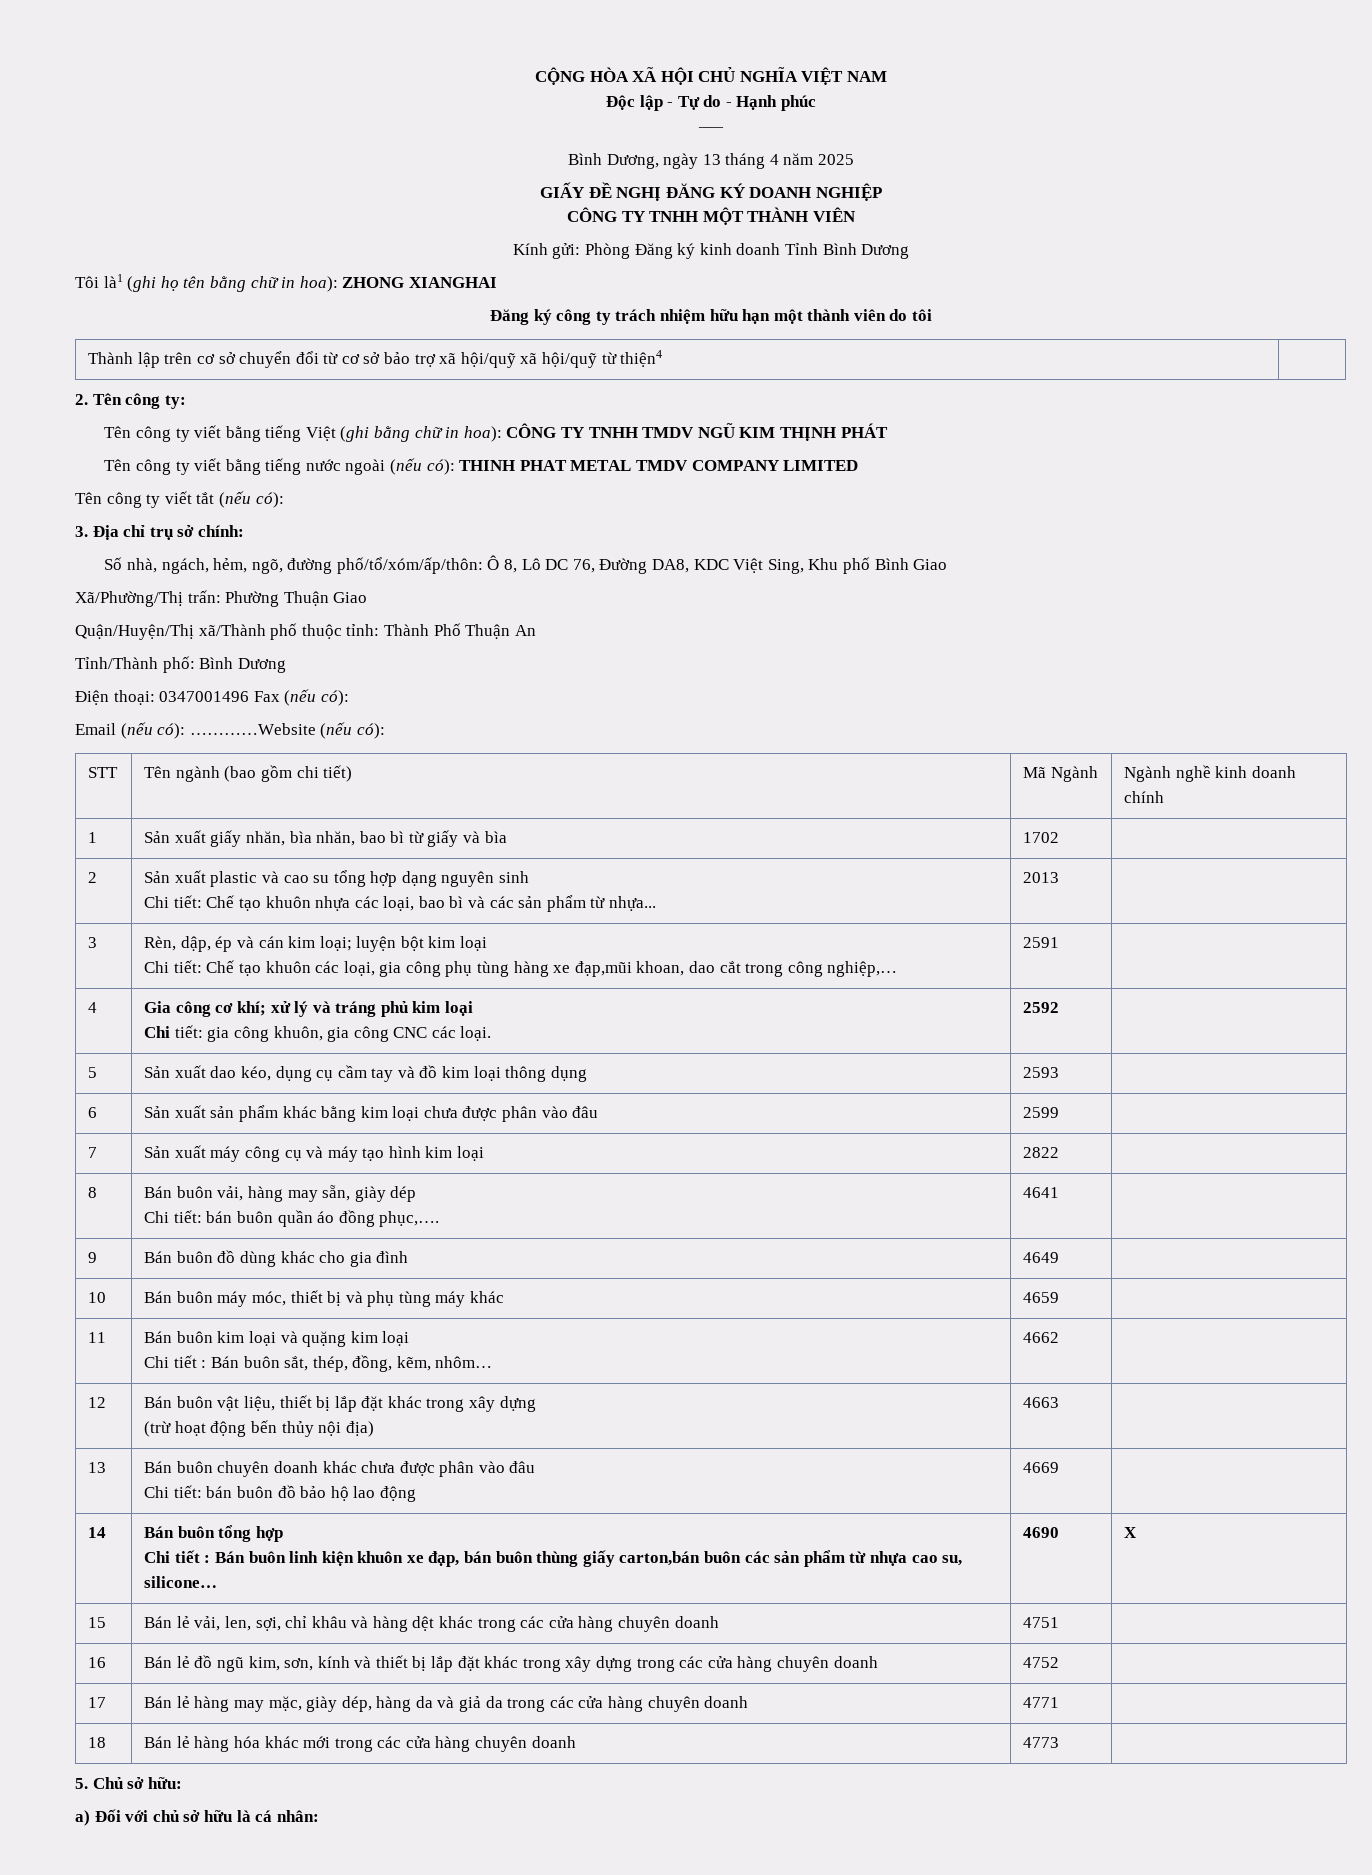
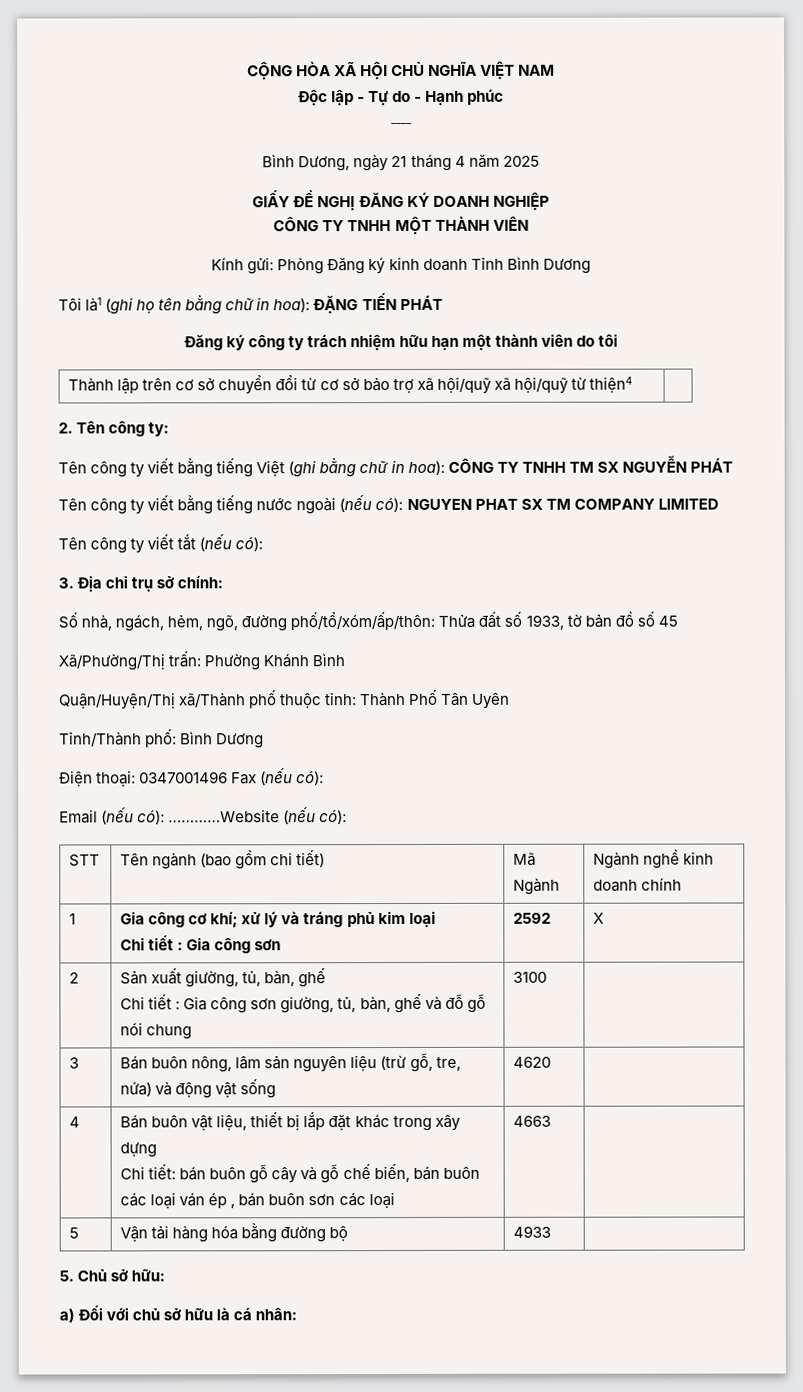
- Bình Dương, ngày 13 tháng 4 năm 2025
+ Bình Dương, ngày 21 tháng 4 năm 2025
- Tôi là1 (ghi họ tên bằng chữ in hoa): ZHONG XIANGHAI
+ Tôi là1 (ghi họ tên bằng chữ in hoa): ĐẶNG TIẾN PHÁT
- Tên công ty viết bằng tiếng Việt (ghi bằng chữ in hoa): CÔNG TY TNHH TMDV NGŨ KIM THỊNH PHÁT
+ Tên công ty viết bằng tiếng Việt (ghi bằng chữ in hoa): CÔNG TY TNHH TM SX NGUYỄN PHÁT
- Tên công ty viết bằng tiếng nước ngoài (nếu có): THINH PHAT METAL TMDV COMPANY LIMITED
+ Tên công ty viết bằng tiếng nước ngoài (nếu có): NGUYEN PHAT SX TM COMPANY LIMITED
- Số nhà, ngách, hẻm, ngõ, đường phố/tổ/xóm/ấp/thôn: Ô 8, Lô DC 76, Đường DA8, KDC Việt Sing, Khu phố Bình Giao
+ Số nhà, ngách, hẻm, ngõ, đường phố/tổ/xóm/ấp/thôn: Thửa đất số 1933, tờ bản đồ số 45
- Xã/Phường/Thị trấn: Phường Thuận Giao
+ Xã/Phường/Thị trấn: Phường Khánh Bình
- Quận/Huyện/Thị xã/Thành phố thuộc tỉnh: Thành Phố Thuận An
+ Quận/Huyện/Thị xã/Thành phố thuộc tỉnh: Thành Phố Tân Uyên
- 1 | Sản xuất giấy nhăn, bìa nhăn, bao bì từ giấy và bìa | 1702 |
- 2 | Sản xuất plastic và cao su tổng hợp dạng nguyên sinh
- Chi tiết: Chế tạo khuôn nhựa các loại, bao bì và các sản phẩm từ nhựa... | 2013 |
- 3 | Rèn, dập, ép và cán kim loại; luyện bột kim loại
- Chi tiết: Chế tạo khuôn các loại, gia công phụ tùng hàng xe đạp,mũi khoan, dao cắt trong công nghiệp,… | 2591 |
- 4 | Gia công cơ khí; xử lý và tráng phủ kim loại
- Chi tiết: gia công khuôn, gia công CNC các loại. | 2592 |
- 5 | Sản xuất dao kéo, dụng cụ cầm tay và đồ kim loại thông dụng | 2593 |
- 6 | Sản xuất sản phẩm khác bằng kim loại chưa được phân vào đâu | 2599 |
- 7 | Sản xuất máy công cụ và máy tạo hình kim loại | 2822 |
- 8 | Bán buôn vải, hàng may sẵn, giày dép
- Chi tiết: bán buôn quần áo đồng phục,…. | 4641 |
- 9 | Bán buôn đồ dùng khác cho gia đình | 4649 |
- 10 | Bán buôn máy móc, thiết bị và phụ tùng máy khác | 4659 |
- 11 | Bán buôn kim loại và quặng kim loại
- Chi tiết : Bán buôn sắt, thép, đồng, kẽm, nhôm… | 4662 |
- 12 | Bán buôn vật liệu, thiết bị lắp đặt khác trong xây dựng
- (trừ hoạt động bến thủy nội địa) | 4663 |
- 13 | Bán buôn chuyên doanh khác chưa được phân vào đâu
- Chi tiết: bán buôn đồ bảo hộ lao động | 4669 |
- 14 | Bán buôn tổng hợp
- Chi tiết : Bán buôn linh kiện khuôn xe đạp, bán buôn thùng giấy carton,bán buôn các sản phẩm từ nhựa cao su, silicone… | 4690 | X
- 15 | Bán lẻ vải, len, sợi, chỉ khâu và hàng dệt khác trong các cửa hàng chuyên doanh | 4751 |
- 16 | Bán lẻ đồ ngũ kim, sơn, kính và thiết bị lắp đặt khác trong xây dựng trong các cửa hàng chuyên doanh | 4752 |
- 17 | Bán lẻ hàng may mặc, giày dép, hàng da và giả da trong các cửa hàng chuyên doanh | 4771 |
- 18 | Bán lẻ hàng hóa khác mới trong các cửa hàng chuyên doanh | 4773 |
+ 1 | Gia công cơ khí; xử lý và tráng phủ kim loại
+ Chi tiết : Gia công sơn | 2592 | X
+ 2 | Sản xuất giường, tủ, bàn, ghế
+ Chi tiết : Gia công sơn giường, tủ, bàn, ghế và đỗ gỗ nói chung | 3100 |
+ 3 | Bán buôn nông, lâm sản nguyên liệu (trừ gỗ, tre, nứa) và động vật sống | 4620 |
+ 4 | Bán buôn vật liệu, thiết bị lắp đặt khác trong xây dựng
+ Chi tiết: bán buôn gỗ cây và gỗ chế biến, bán buôn các loại ván ép , bán buôn sơn các loại | 4663 |
+ 5 | Vận tải hàng hóa bằng đường bộ | 4933 |

